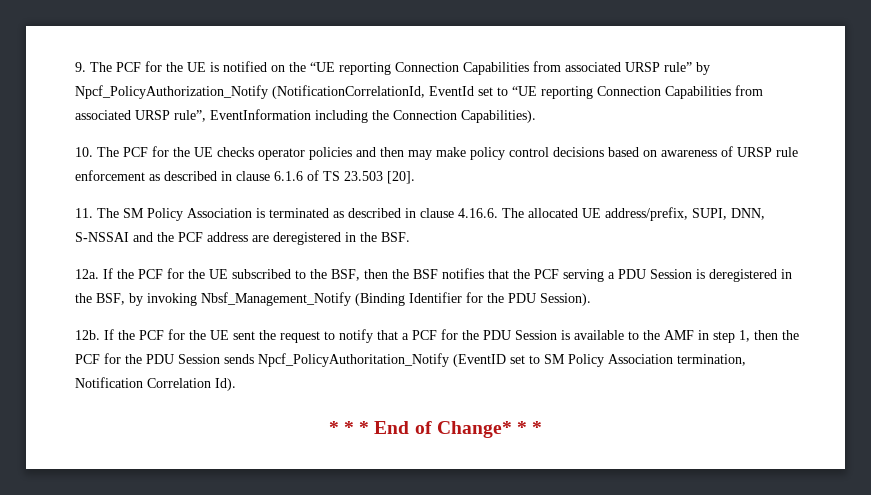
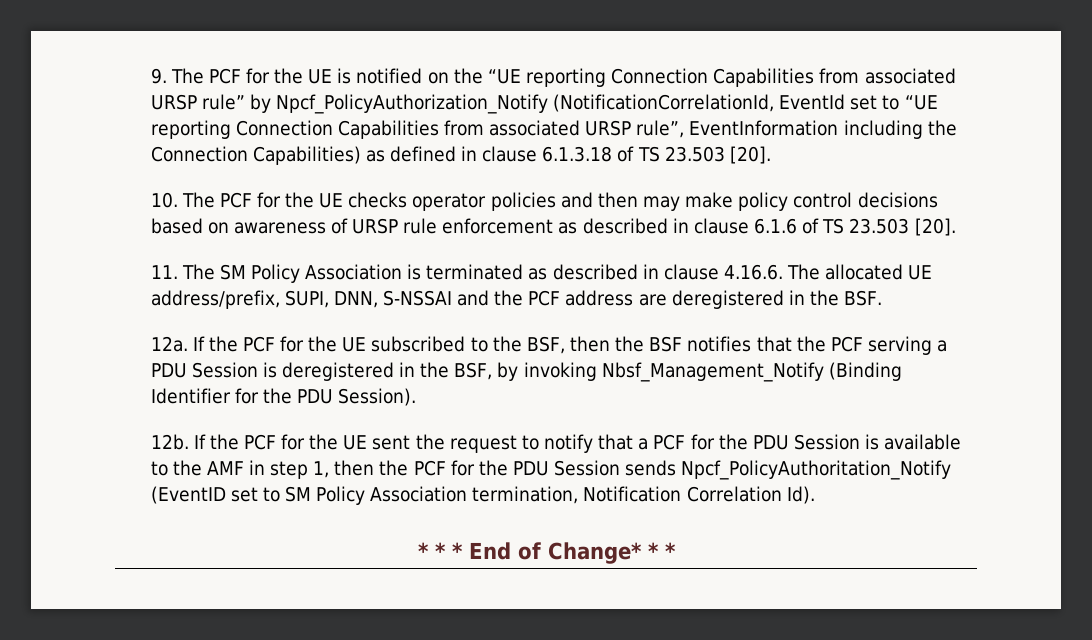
- 9. The PCF for the UE is notified on the “UE reporting Connection Capabilities from associated URSP rule” by Npcf_PolicyAuthorization_Notify (NotificationCorrelationId, EventId set to “UE reporting Connection Capabilities from associated URSP rule”, EventInformation including the Connection Capabilities).
+ 9. The PCF for the UE is notified on the “UE reporting Connection Capabilities from associated URSP rule” by Npcf_PolicyAuthorization_Notify (NotificationCorrelationId, EventId set to “UE reporting Connection Capabilities from associated URSP rule”, EventInformation including the Connection Capabilities) as defined in clause 6.1.3.18 of TS 23.503 [20].

